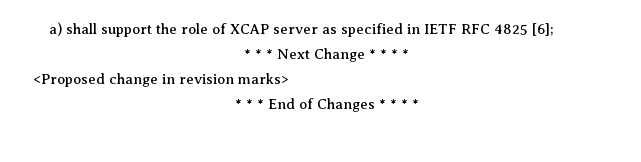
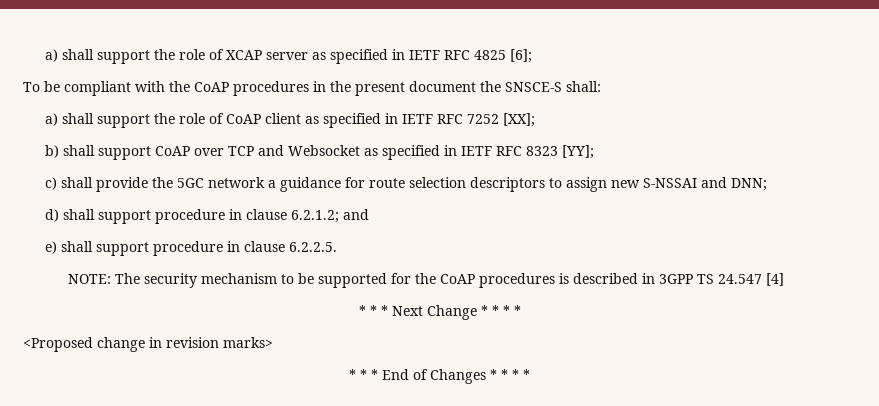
+ To be compliant with the CoAP procedures in the present document the SNSCE-S shall:
+ a) shall support the role of CoAP client as specified in IETF RFC 7252 [XX];
+ b) shall support CoAP over TCP and Websocket as specified in IETF RFC 8323 [YY];
+ c) shall provide the 5GC network a guidance for route selection descriptors to assign new S-NSSAI and DNN;
+ d) shall support procedure in clause 6.2.1.2; and
+ e) shall support procedure in clause 6.2.2.5.
+ NOTE: The security mechanism to be supported for the CoAP procedures is described in 3GPP TS 24.547 [4]

